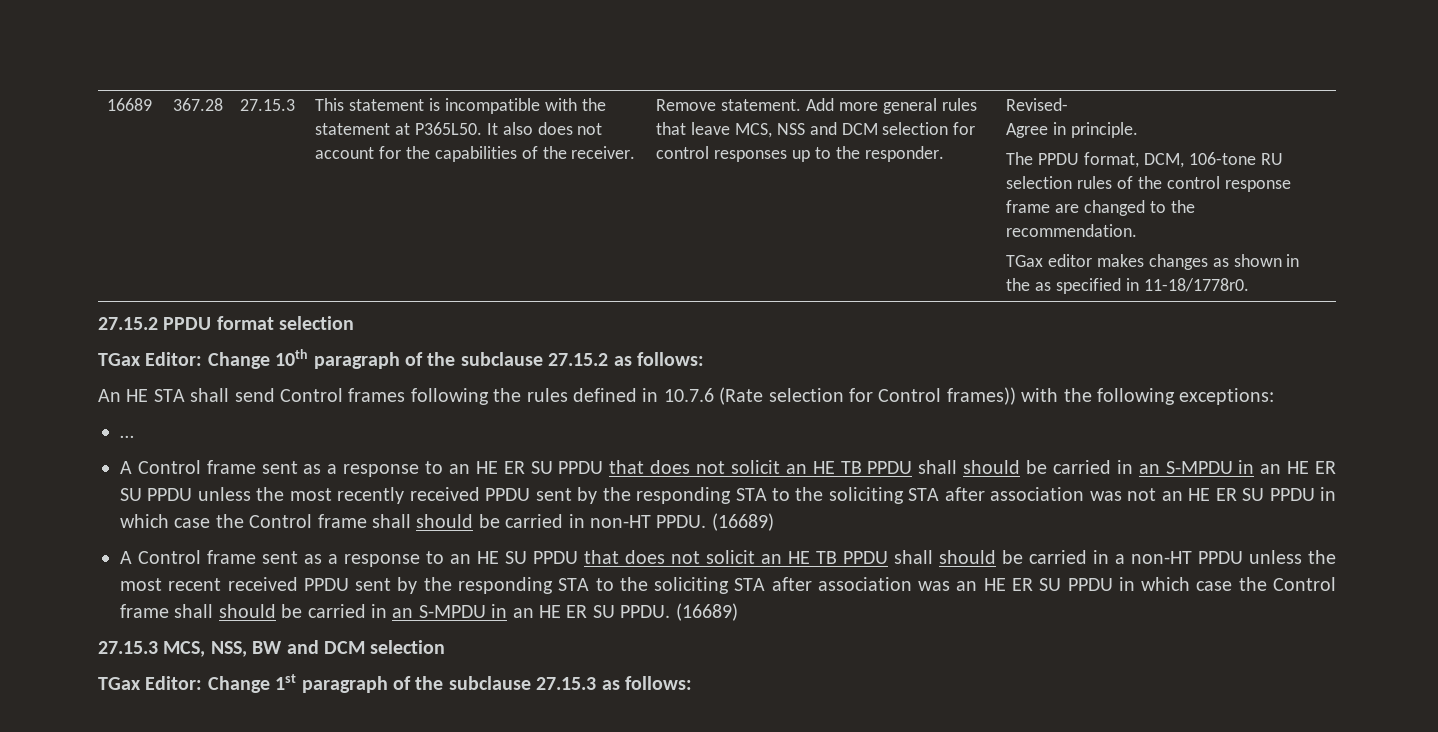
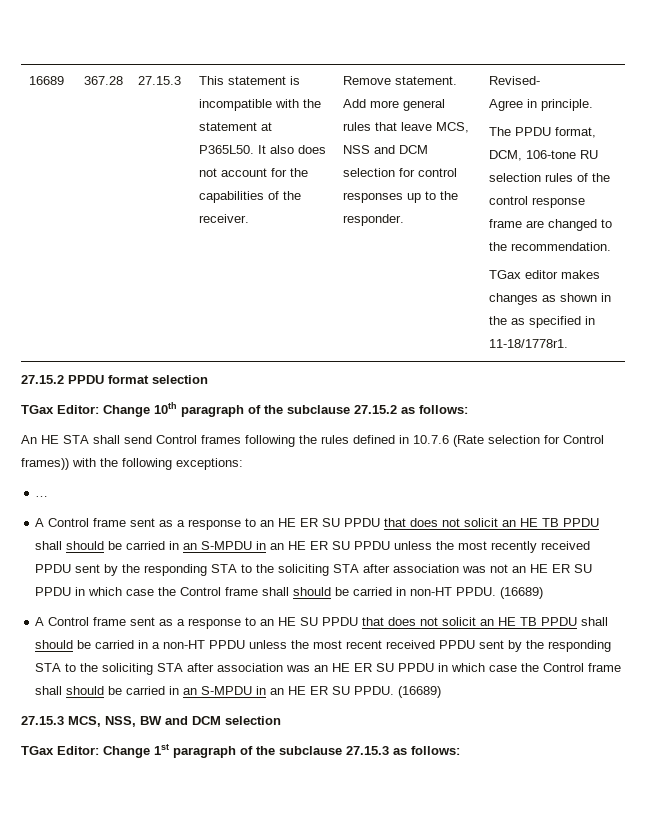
- TGax editor makes changes as shown in the as specified in 11-18/1778r0.
+ TGax editor makes changes as shown in the as specified in 11-18/1778r1.

